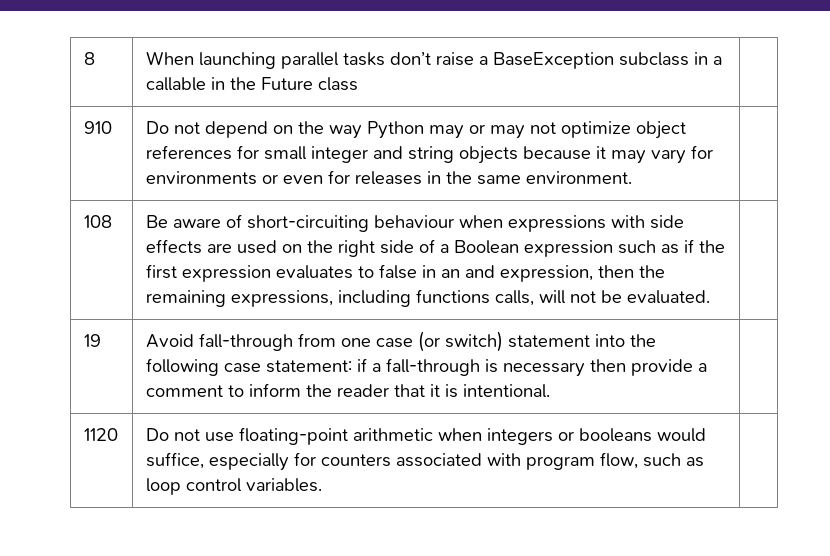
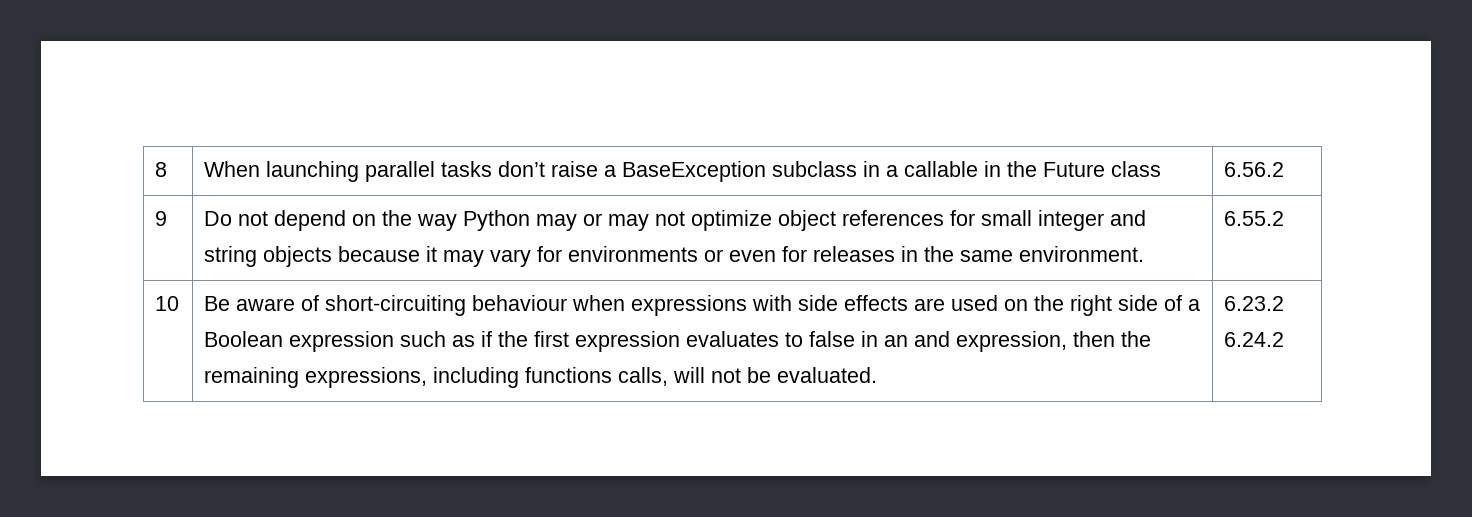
- 8 | When launching parallel tasks don’t raise a BaseException subclass in a callable in the Future class |
- 910 | Do not depend on the way Python may or may not optimize object references for small integer and string objects because it may vary for environments or even for releases in the same environment. |
- 108
+ 8 | When launching parallel tasks don’t raise a BaseException subclass in a callable in the Future class | 6.56.2
+ 9 | Do not depend on the way Python may or may not optimize object references for small integer and string objects because it may vary for environments or even for releases in the same environment. | 6.55.2
+ 10
- 19 | Avoid fall-through from one case (or switch) statement into the following case statement: if a fall-through is necessary then provide a comment to inform the reader that it is intentional. |
- 1120 | Do not use floating-point arithmetic when integers or booleans would suffice, especially for counters associated with program flow, such as loop control variables. |
+ 6.23.2 6.24.2

